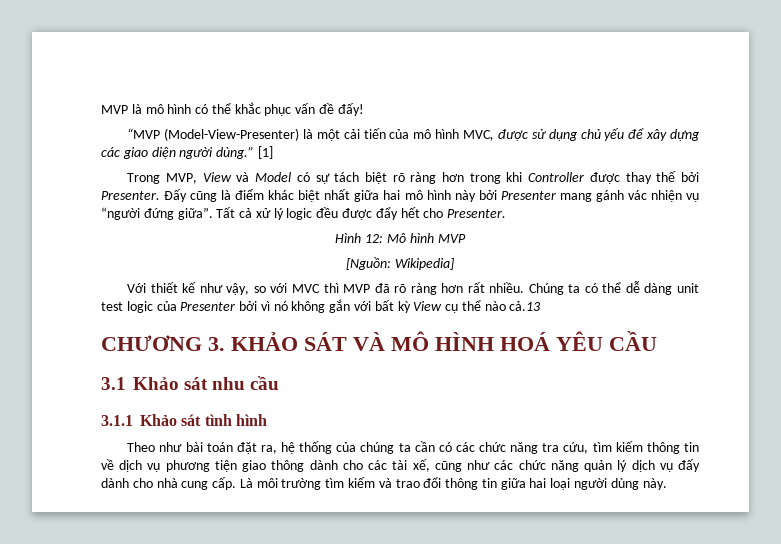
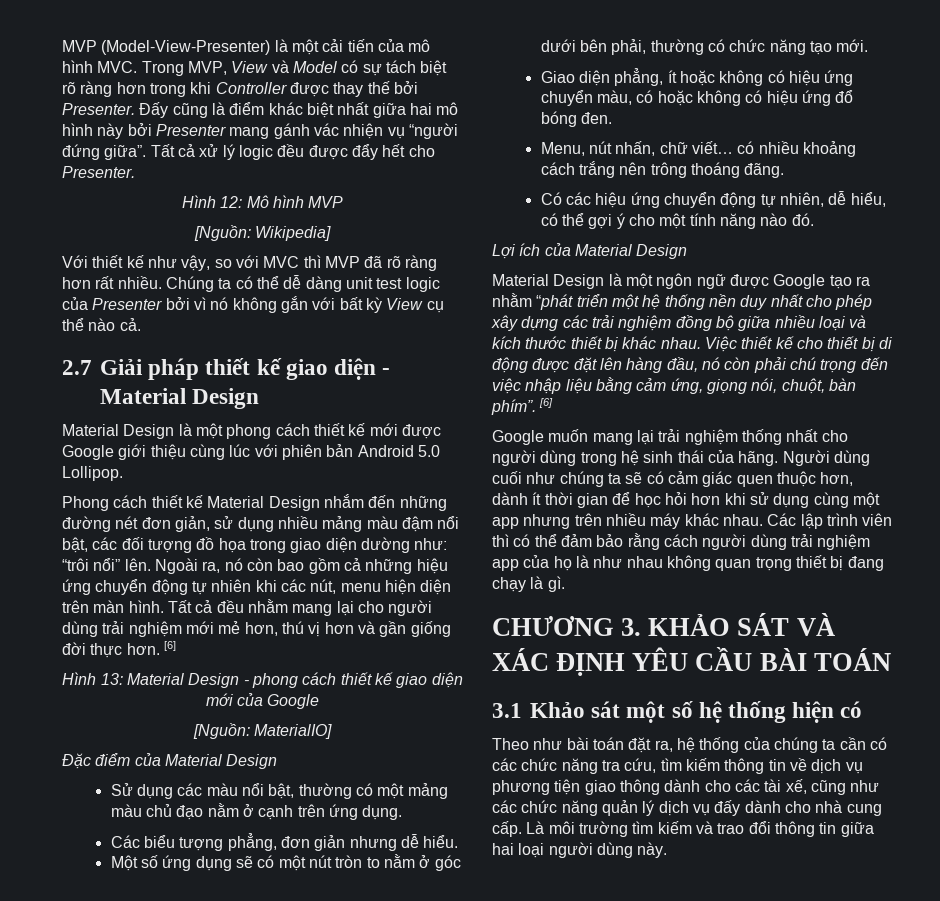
- MVP là mô hình có thể khắc phục vấn đề đấy!
- “MVP (Model-View-Presenter) là một cải tiến của mô hình MVC, được sử dụng chủ yếu để xây dựng các giao diện người dùng.” [1]
- Trong MVP, View và Model có sự tách biệt rõ ràng hơn trong khi Controller được thay thế bởi Presenter.
+ MVP (Model-View-Presenter) là một cải tiến của mô hình MVC. Trong MVP, View và Model có sự tách biệt rõ ràng hơn trong khi Controller được thay thế bởi Presenter.
- Chúng ta có thể dễ dàng unit test logic của Presenter bởi vì nó không gắn với bất kỳ View cụ thể nào cả.13
+ Chúng ta có thể dễ dàng unit test logic của Presenter bởi vì nó không gắn với bất kỳ View cụ thể nào cả.
+ 2.7 Giải pháp thiết kế giao diện - Material Design
+ Material Design là một phong cách thiết kế mới được Google giới thiệu cùng lúc với phiên bản Android 5.0 Lollipop.
+ Phong cách thiết kế Material Design nhắm đến những đường nét đơn giản, sử dụng nhiều mảng màu đậm nổi bật, các đối tượng đồ họa trong giao diện dường như: “trôi nổi” lên. Ngoài ra, nó còn bao gồm cả những hiệu ứng chuyển động tự nhiên khi các nút, menu hiện diện trên màn hình. Tất cả đều nhằm mang lại cho người dùng trải nghiệm mới mẻ hơn, thú vị hơn và gần giống đời thực hơn. [6]
+ Hình 13: Material Design - phong cách thiết kế giao diện mới của Google
+ [Nguồn: MaterialIO]
+ Đặc điểm của Material Design
+ Sử dụng các màu nổi bật, thường có một mảng màu chủ đạo nằm ở cạnh trên ứng dụng.
+ Các biểu tượng phẳng, đơn giản nhưng dễ hiểu.
+ Một số ứng dụng sẽ có một nút tròn to nằm ở góc dưới bên phải, thường có chức năng tạo mới.
+ Giao diện phẳng, ít hoặc không có hiệu ứng chuyển màu, có hoặc không có hiệu ứng đổ bóng đen.
+ Menu, nút nhấn, chữ viết… có nhiều khoảng cách trắng nên trông thoáng đãng.
+ Có các hiệu ứng chuyển động tự nhiên, dễ hiểu, có thể gợi ý cho một tính năng nào đó.
+ Lợi ích của Material Design
+ Material Design là một ngôn ngữ được Google tạo ra nhằm “phát triển một hệ thống nền duy nhất cho phép xây dựng các trải nghiệm đồng bộ giữa nhiều loại và kích thước thiết bị khác nhau. Việc thiết kế cho thiết bị di động được đặt lên hàng đầu, nó còn phải chú trọng đến việc nhập liệu bằng cảm ứng, giọng nói, chuột, bàn phím”. [6]
+ Google muốn mang lại trải nghiệm thống nhất cho người dùng trong hệ sinh thái của hãng. Người dùng cuối như chúng ta sẽ có cảm giác quen thuộc hơn, dành ít thời gian để học hỏi hơn khi sử dụng cùng một app nhưng trên nhiều máy khác nhau. Các lập trình viên thì có thể đảm bảo rằng cách người dùng trải nghiệm app của họ là như nhau không quan trọng thiết bị đang chạy là gì.
- CHƯƠNG 3. KHẢO SÁT VÀ MÔ HÌNH HOÁ YÊU CẦU
+ CHƯƠNG 3. KHẢO SÁT VÀ XÁC ĐỊNH YÊU CẦU BÀI TOÁN
- 3.1 Khảo sát nhu cầu
- 3.1.1 Khảo sát tình hình
+ 3.1 Khảo sát một số hệ thống hiện có

